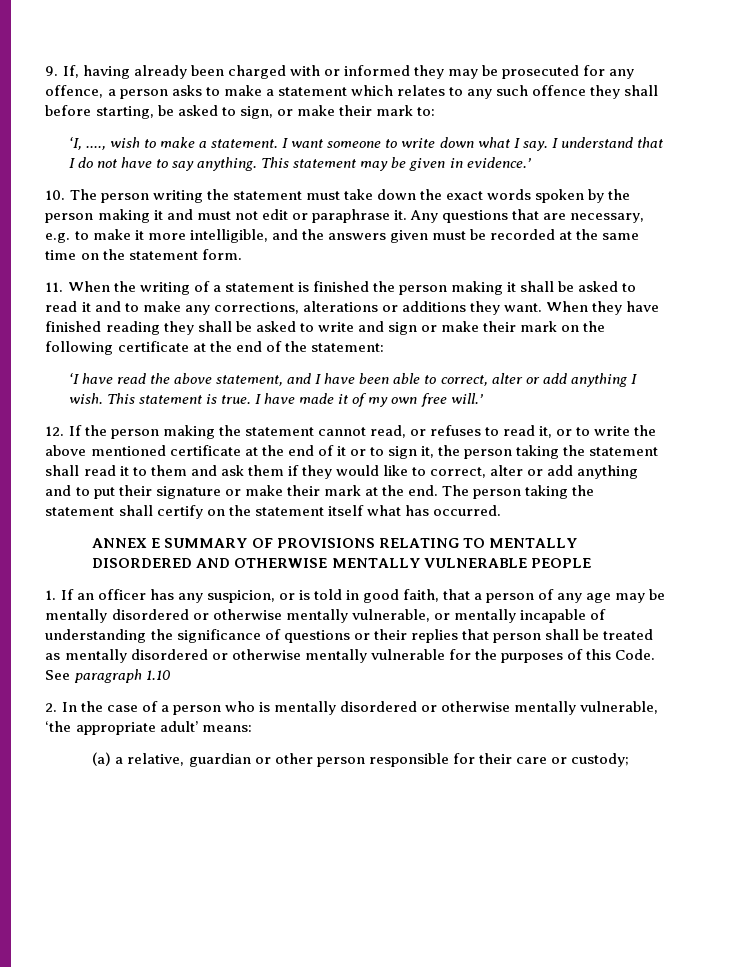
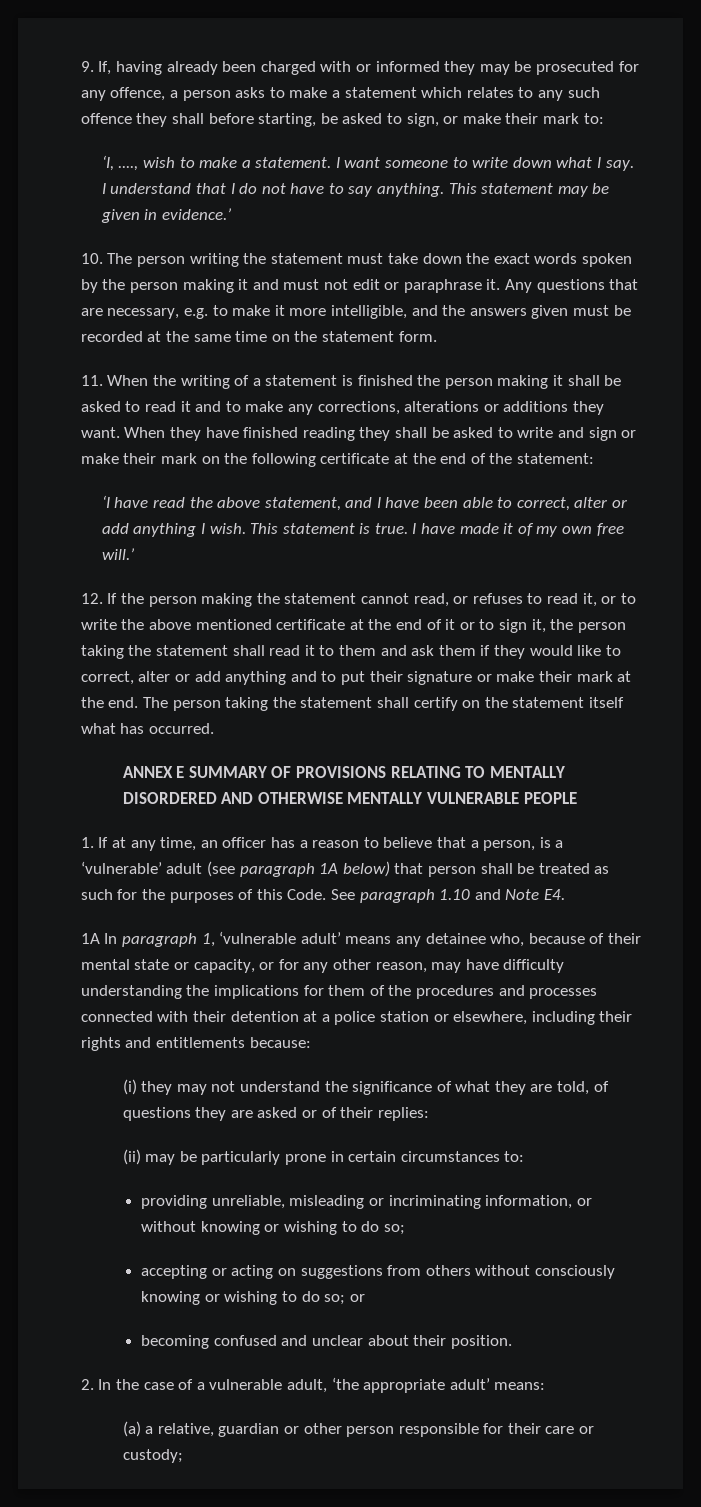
- 1. If an officer has any suspicion, or is told in good faith, that a person of any age may be mentally disordered or otherwise mentally vulnerable, or mentally incapable of understanding the significance of questions or their replies that person shall be treated as mentally disordered or otherwise mentally vulnerable for the purposes of this Code.
+ 1. If at any time, an officer has a reason to believe that a person, is a ‘vulnerable’ adult (see paragraph 1A below) that person shall be treated as such for the purposes of this Code.
- See paragraph 1.10
+ See paragraph 1.10 and Note E4.
+ 1A In paragraph 1, ‘vulnerable adult’ means any detainee who, because of their mental state or capacity, or for any other reason, may have difficulty understanding the implications for them of the procedures and processes connected with their detention at a police station or elsewhere, including their rights and entitlements because:
+ (i) they may not understand the significance of what they are told, of questions they are asked or of their replies:
+ (ii) may be particularly prone in certain circumstances to:
+ providing unreliable, misleading or incriminating information, or without knowing or wishing to do so;
+ accepting or acting on suggestions from others without consciously knowing or wishing to do so; or
+ becoming confused and unclear about their position.
- 2. In the case of a person who is mentally disordered or otherwise mentally vulnerable, ‘the appropriate adult’ means:
+ 2. In the case of a vulnerable adult, ‘the appropriate adult’ means:

